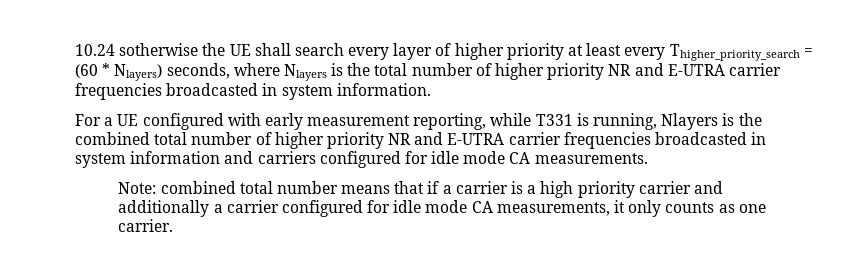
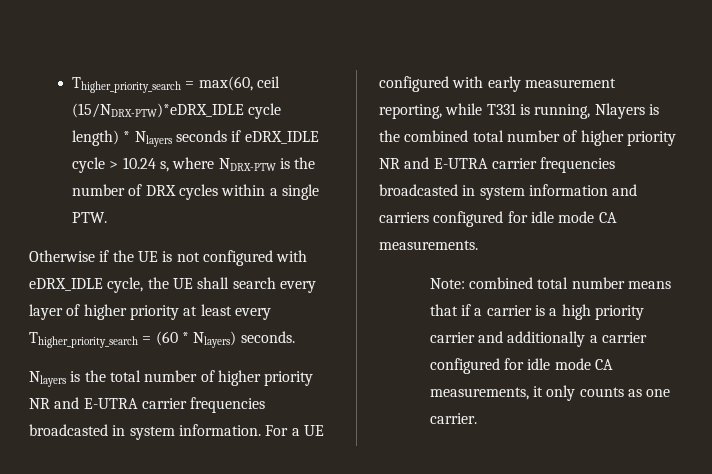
- 10.24 sotherwise the UE shall search every layer of higher priority at least every Thigher_priority_search = (60 * Nlayers) seconds, where Nlayers is the total number of higher priority NR and E-UTRA carrier frequencies broadcasted in system information.
- For a UE configured with early measurement reporting, while T331 is running, Nlayers is the combined total number of higher priority NR and E-UTRA carrier frequencies broadcasted in system information and carriers configured for idle mode CA measurements.
+ Thigher_priority_search = max(60, ceil (15/NDRX-PTW)*eDRX_IDLE cycle length) * Nlayers seconds if eDRX_IDLE cycle > 10.24 s, where NDRX-PTW is the number of DRX cycles within a single PTW.
+ Otherwise if the UE is not configured with eDRX_IDLE cycle, the UE shall search every layer of higher priority at least every Thigher_priority_search = (60 * Nlayers) seconds.
+ Nlayers is the total number of higher priority NR and E-UTRA carrier frequencies broadcasted in system information. For a UE configured with early measurement reporting, while T331 is running, Nlayers is the combined total number of higher priority NR and E-UTRA carrier frequencies broadcasted in system information and carriers configured for idle mode CA measurements.

